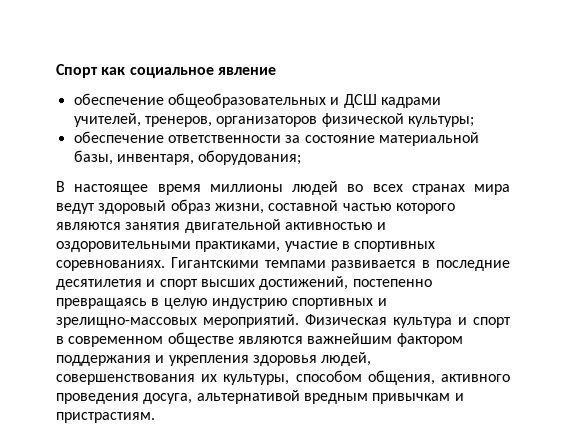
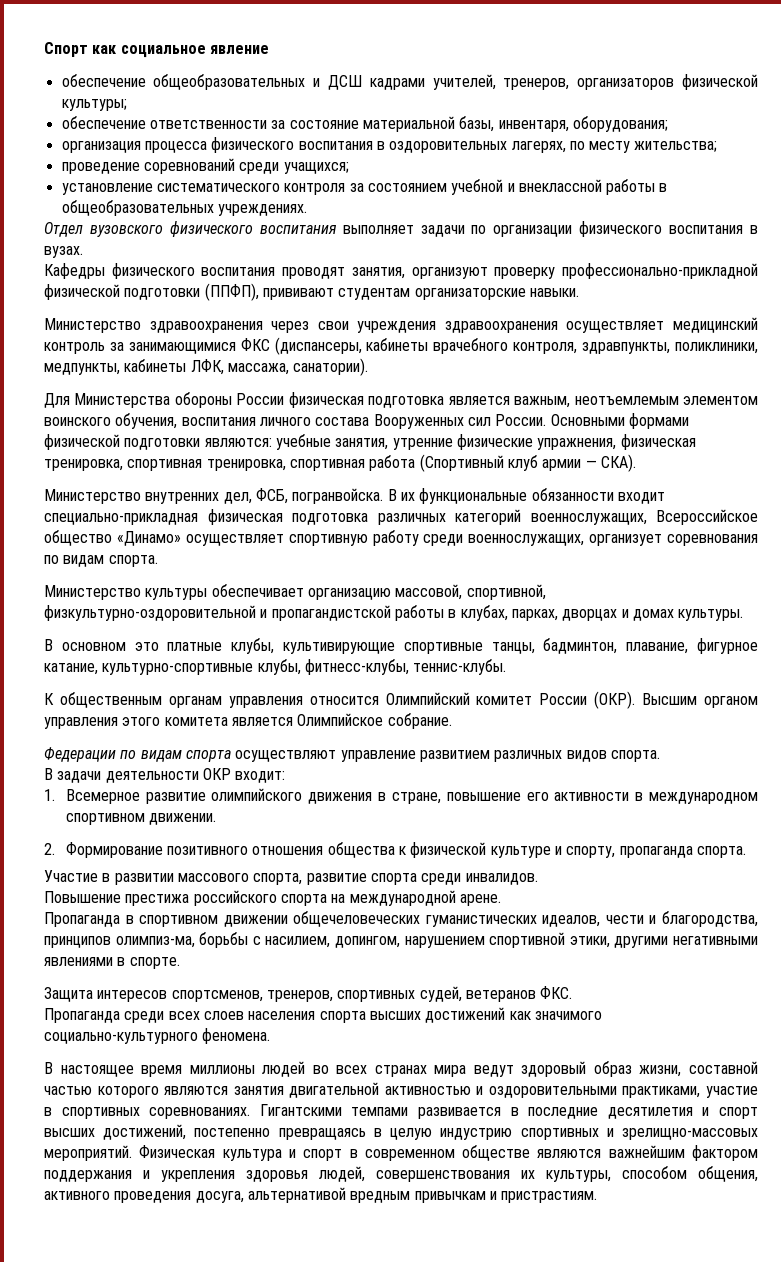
+ организация процесса физического воспитания в оздоровительных лагерях, по месту жительства;
+ проведение соревнований среди учащихся;
+ установление систематического контроля за состоянием учебной и внеклассной работы в общеобразовательных учреждениях.
+ Отдел вузовского физического воспитания выполняет задачи по организации физического воспитания в вузах.
+ Кафедры физического воспитания проводят занятия, организуют проверку профессионально-прикладной физической подготовки (ППФП), прививают студентам организаторские навыки.
+ Министерство здравоохранения через свои учреждения здравоохранения осуществляет медицинский контроль за занимающимися ФКС (диспансеры, кабинеты врачебного контроля, здравпункты, поликлиники, медпункты, кабинеты ЛФК, массажа, санатории).
+ Для Министерства обороны России физическая подготовка является важным, неотъемлемым элементом воинского обучения, воспитания личного состава Вооруженных сил России. Основными формами физической подготовки являются: учебные занятия, утренние физические упражнения, физическая тренировка, спортивная тренировка, спортивная работа (Спортивный клуб армии — СКА).
+ Министерство внутренних дел, ФСБ, погранвойска. В их функциональные обязанности входит специально-прикладная физическая подготовка различных категорий военнослужащих, Всероссийское общество «Динамо» осуществляет спортивную работу среди военнослужащих, организует соревнования по видам спорта.
+ Министерство культуры обеспечивает организацию массовой, спортивной, физкультурно-оздоровительной и пропагандистской работы в клубах, парках, дворцах и домах культуры.
+ В основном это платные клубы, культивирующие спортивные танцы, бадминтон, плавание, фигурное катание, культурно-спортивные клубы, фитнесс-клубы, теннис-клубы.
+ К общественным органам управления относится Олимпийский комитет России (ОКР). Высшим органом управления этого комитета является Олимпийское собрание.
+ Федерации по видам спорта осуществляют управление развитием различных видов спорта.
+ В задачи деятельности ОКР входит:
+ 1. Всемерное развитие олимпийского движения в стране, повышение его активности в международном спортивном движении.
+ 2. Формирование позитивного отношения общества к физической культуре и спорту, пропаганда спорта.
+ Участие в развитии массового спорта, развитие спорта среди инвалидов.
+ Повышение престижа российского спорта на международной арене.
+ Пропаганда в спортивном движении общечеловеческих гуманистических идеалов, чести и благородства, принципов олимпиз-ма, борьбы с насилием, допингом, нарушением спортивной этики, другими негативными явлениями в спорте.
+ Защита интересов спортсменов, тренеров, спортивных судей, ветеранов ФКС.
+ Пропаганда среди всех слоев населения спорта высших достижений как значимого социально-культурного феномена.

